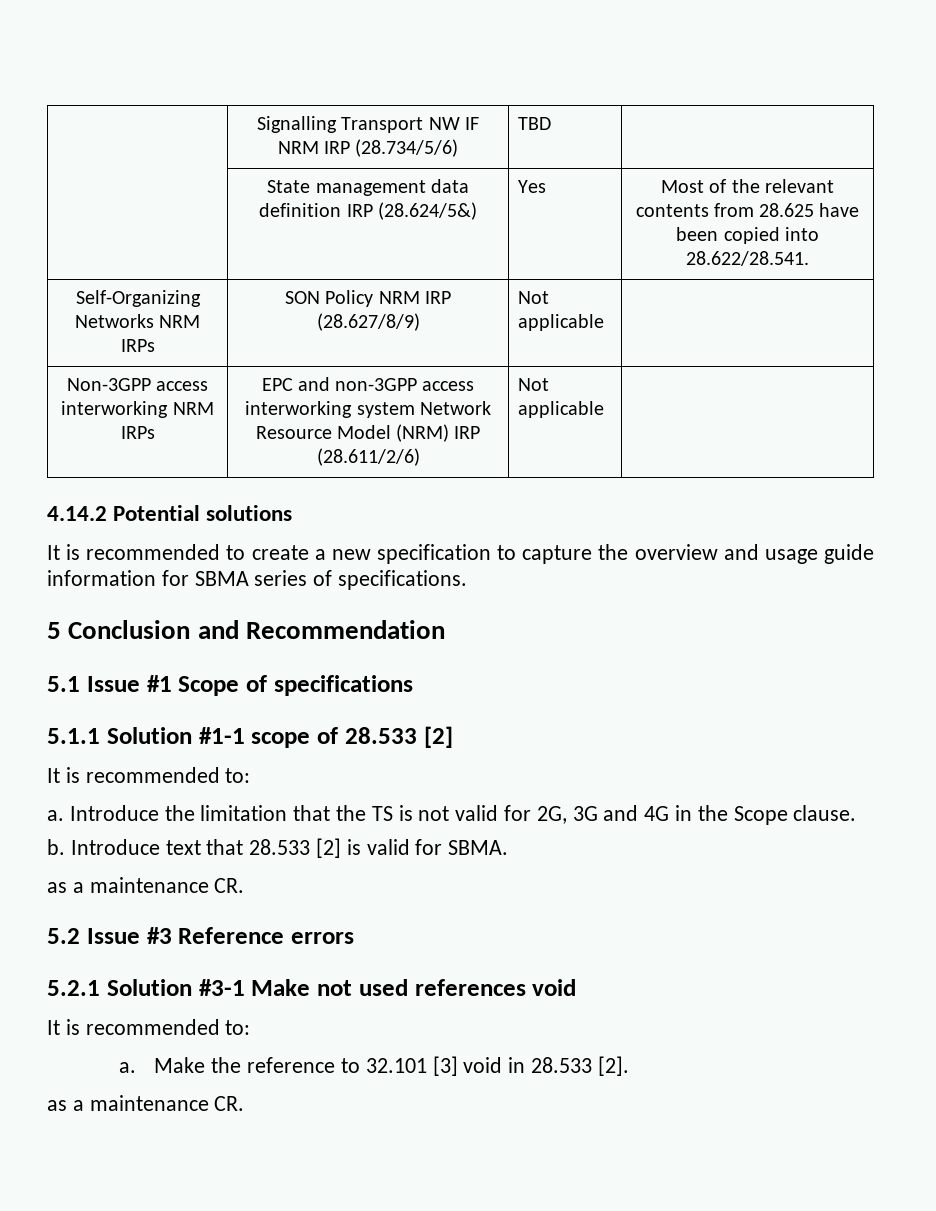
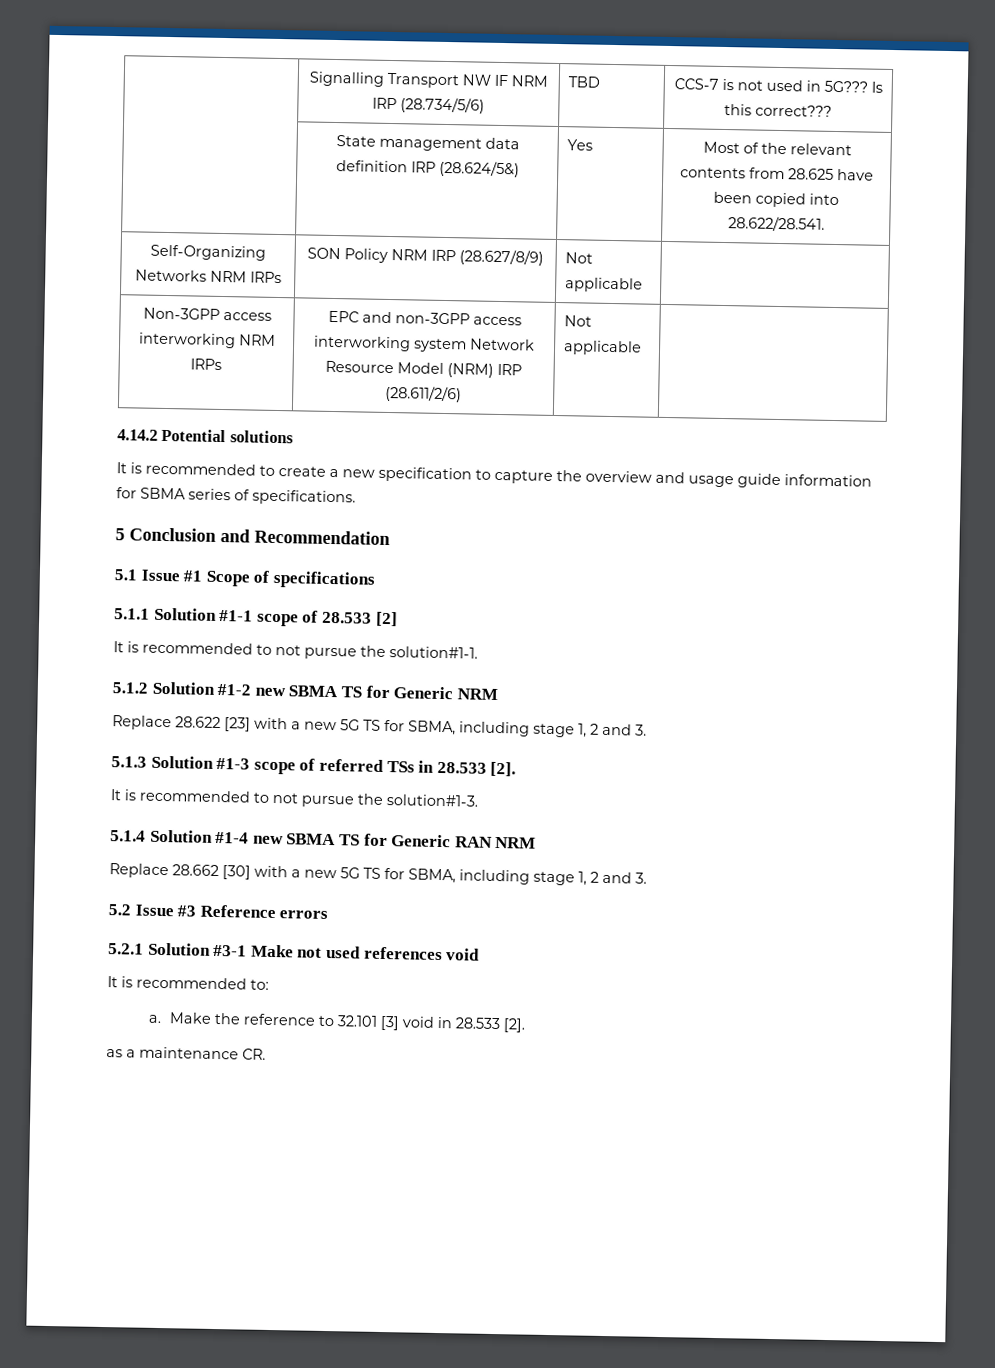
- | Signalling Transport NW IF NRM IRP (28.734/5/6) | TBD |
+ | Signalling Transport NW IF NRM IRP (28.734/5/6) | TBD | CCS-7 is not used in 5G??? Is this correct???
  5.1.1 Solution #1-1 scope of 28.533 [2]
- It is recommended to:
- a. Introduce the limitation that the TS is not valid for 2G, 3G and 4G in the Scope clause.
- b. Introduce text that 28.533 [2] is valid for SBMA.
- as a maintenance CR.
+ It is recommended to not pursue the solution#1-1.
+ 5.1.2 Solution #1-2 new SBMA TS for Generic NRM
+ Replace 28.622 [23] with a new 5G TS for SBMA, including stage 1, 2 and 3.
+ 5.1.3 Solution #1-3 scope of referred TSs in 28.533 [2].
+ It is recommended to not pursue the solution#1-3.
+ 5.1.4 Solution #1-4 new SBMA TS for Generic RAN NRM
+ Replace 28.662 [30] with a new 5G TS for SBMA, including stage 1, 2 and 3.

